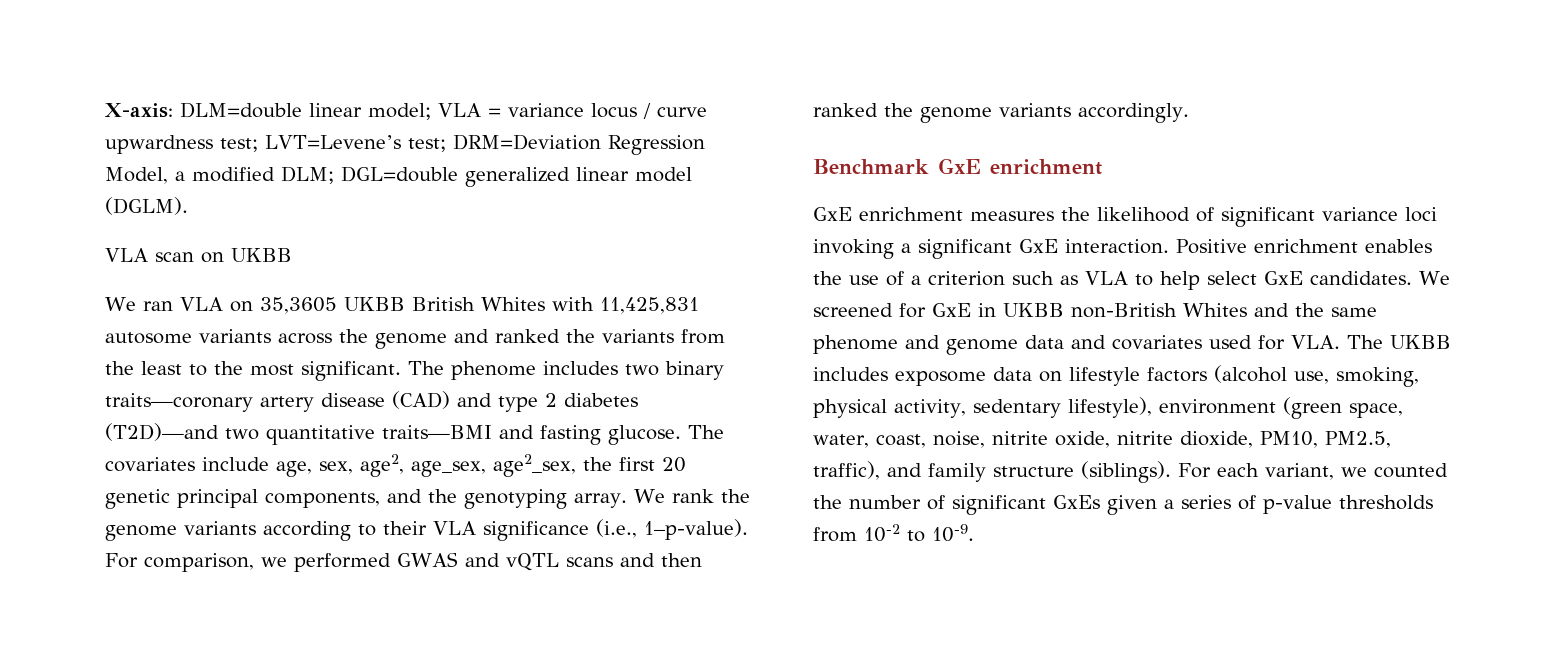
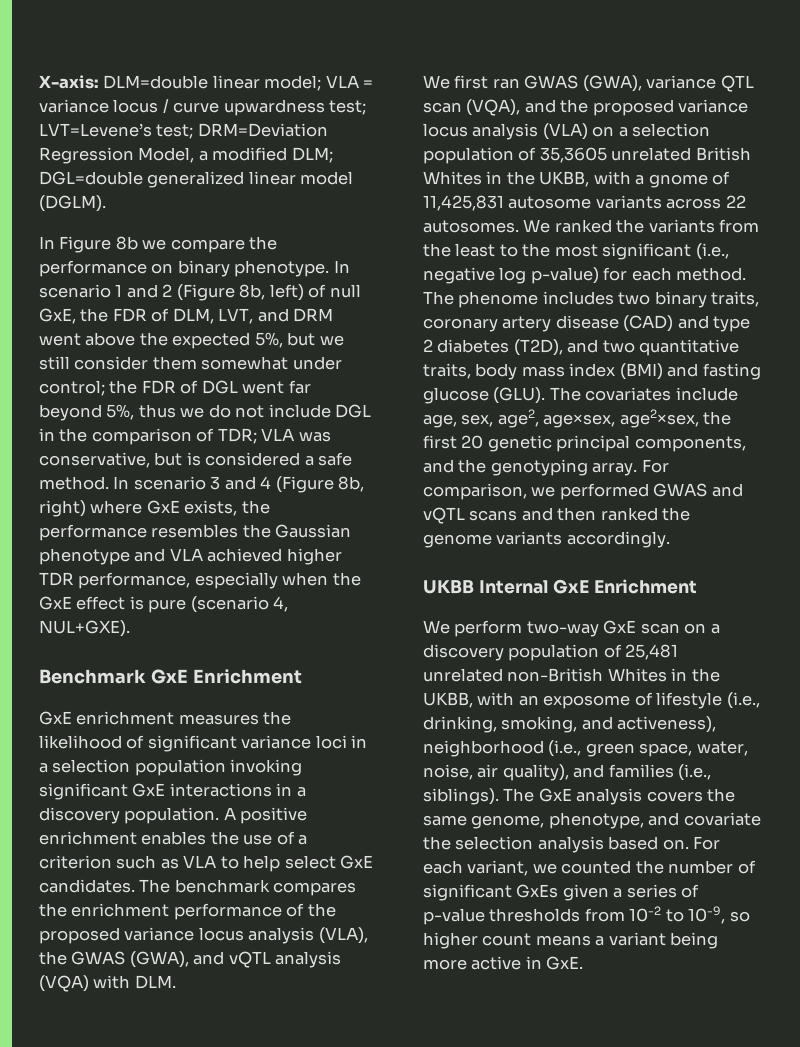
- VLA scan on UKBB
- We ran VLA on 35,3605 UKBB British Whites with 11,425,831 autosome variants across the genome and ranked the variants from the least to the most significant.
+ In Figure 8b we compare the performance on binary phenotype. In scenario 1 and 2 (Figure 8b, left) of null GxE, the FDR of DLM, LVT, and DRM went above the expected 5%, but we still consider them somewhat under control; the FDR of DGL went far beyond 5%, thus we do not include DGL in the comparison of TDR; VLA was conservative, but is considered a safe method. In scenario 3 and 4 (Figure 8b, right) where GxE exists, the performance resembles the Gaussian phenotype and VLA achieved higher TDR performance, especially when the GxE effect is pure (scenario 4, NUL+GXE).
+ Benchmark GxE Enrichment
+ GxE enrichment measures the likelihood of significant variance loci in a selection population invoking significant GxE interactions in a discovery population. A positive enrichment enables the use of a criterion such as VLA to help select GxE candidates. The benchmark compares the enrichment performance of the proposed variance locus analysis (VLA), the GWAS (GWA), and vQTL analysis (VQA) with DLM.
+ We first ran GWAS (GWA), variance QTL scan (VQA), and the proposed variance locus analysis (VLA) on a selection population of 35,3605 unrelated British Whites in the UKBB, with a gnome of 11,425,831 autosome variants across 22 autosomes. We ranked the variants from the least to the most significant (i.e., negative log p-value) for each method.
- The phenome includes two binary traits—coronary artery disease (CAD) and type 2 diabetes (T2D)—and two quantitative traits—BMI and fasting glucose.
+ The phenome includes two binary traits, coronary artery disease (CAD) and type 2 diabetes (T2D), and two quantitative traits, body mass index (BMI) and fasting glucose (GLU).
- The covariates include age, sex, age2, age_sex, age2_sex, the first 20 genetic principal components, and the genotyping array.
+ The covariates include age, sex, age2, age×sex, age2×sex, the first 20 genetic principal components, and the genotyping array.
- We rank the genome variants according to their VLA significance (i.e., 1–p-value).
- Benchmark GxE enrichment
- GxE enrichment measures the likelihood of significant variance loci invoking a significant GxE interaction. Positive enrichment enables the use of a criterion such as VLA to help select GxE candidates. We screened for GxE in UKBB non-British Whites and the same phenome and genome data and covariates used for VLA. The UKBB includes exposome data on lifestyle factors (alcohol use, smoking, physical activity, sedentary lifestyle), environment (green space, water, coast, noise, nitrite oxide, nitrite dioxide, PM10, PM2.5, traffic), and family structure (siblings).
+ UKBB Internal GxE Enrichment
+ We perform two-way GxE scan on a discovery population of 25,481 unrelated non-British Whites in the UKBB, with an exposome of lifestyle (i.e., drinking, smoking, and activeness), neighborhood (i.e., green space, water, noise, air quality), and families (i.e., siblings). The GxE analysis covers the same genome, phenotype, and covariate the selection analysis based on.
- For each variant, we counted the number of significant GxEs given a series of p-value thresholds from 10-2 to 10-9.
+ For each variant, we counted the number of significant GxEs given a series of p-value thresholds from 10-2 to 10-9, so higher count means a variant being more active in GxE.

